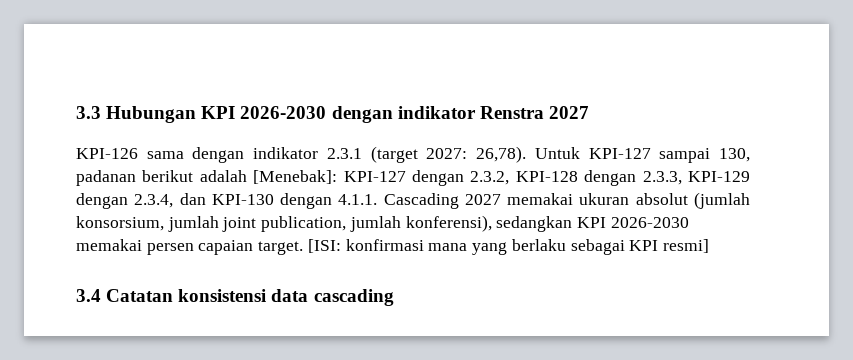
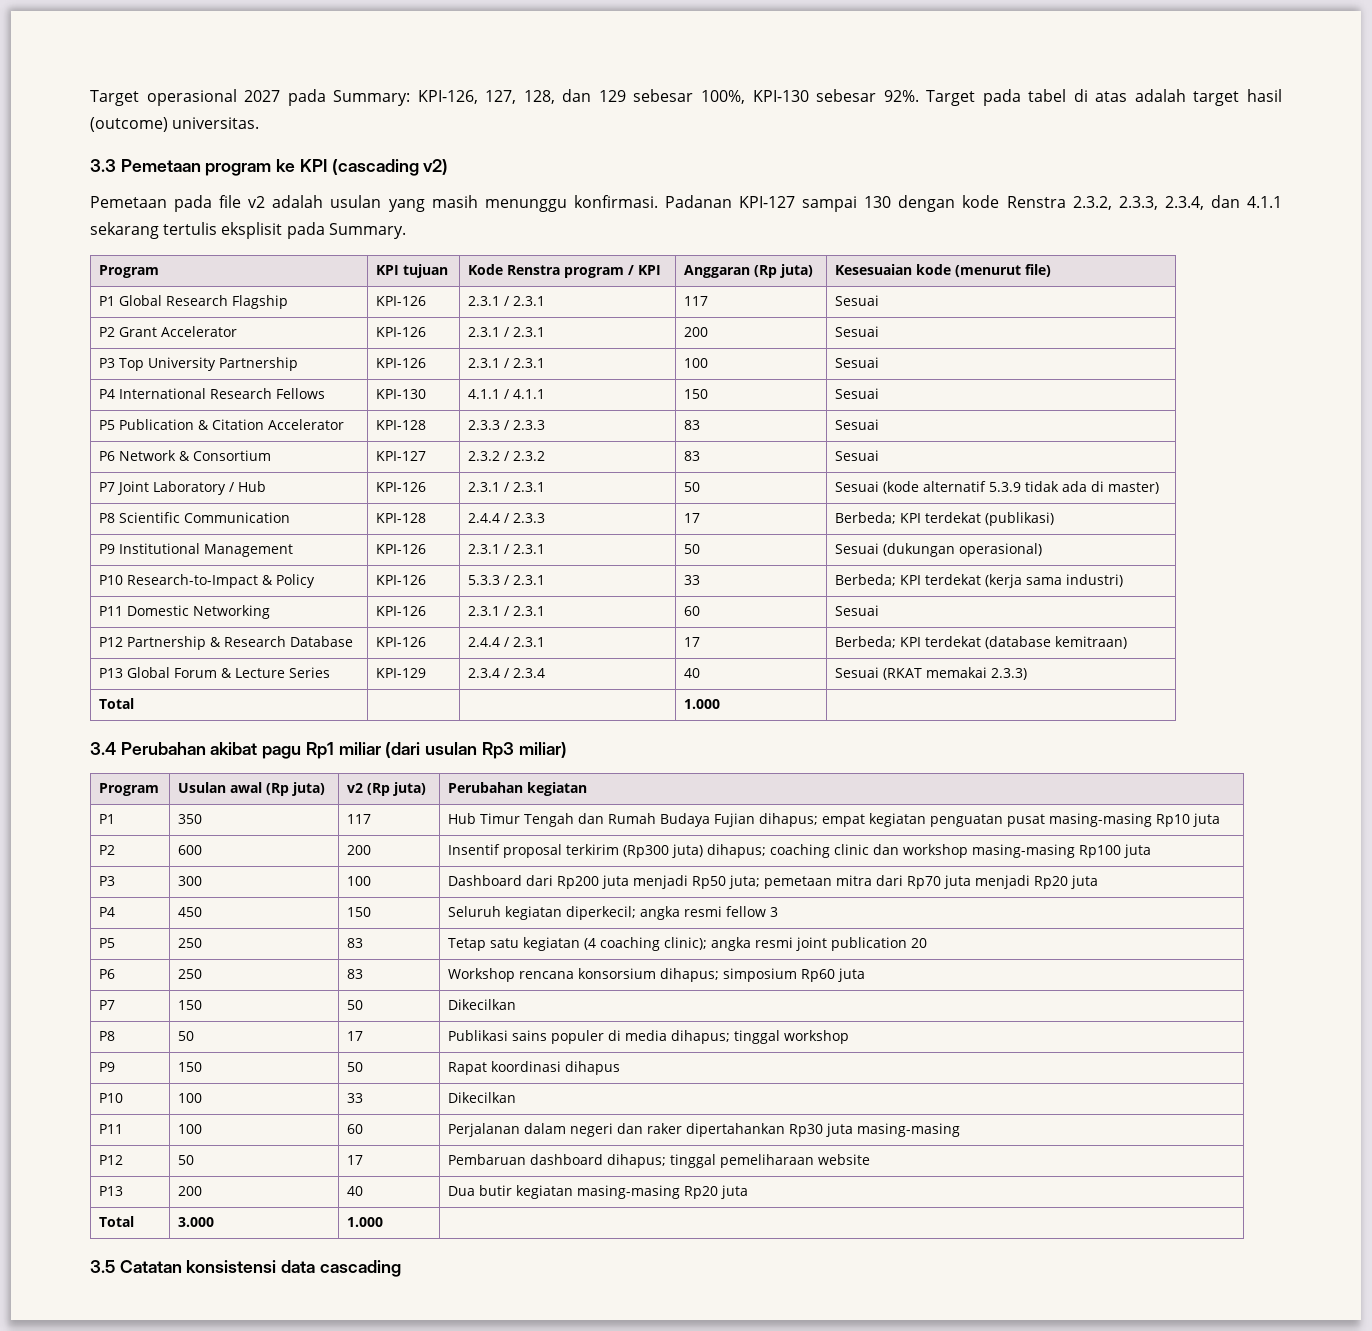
- 3.3 Hubungan KPI 2026-2030 dengan indikator Renstra 2027
- KPI-126 sama dengan indikator 2.3.1 (target 2027: 26,78). Untuk KPI-127 sampai 130, padanan berikut adalah [Menebak]: KPI-127 dengan 2.3.2, KPI-128 dengan 2.3.3, KPI-129 dengan 2.3.4, dan KPI-130 dengan 4.1.1. Cascading 2027 memakai ukuran absolut (jumlah konsorsium, jumlah joint publication, jumlah konferensi), sedangkan KPI 2026-2030 memakai persen capaian target. [ISI: konfirmasi mana yang berlaku sebagai KPI resmi]
- 3.4 Catatan konsistensi data cascading
+ Target operasional 2027 pada Summary: KPI-126, 127, 128, dan 129 sebesar 100%, KPI-130 sebesar 92%. Target pada tabel di atas adalah target hasil (outcome) universitas.
+ 3.3 Pemetaan program ke KPI (cascading v2)
+ Pemetaan pada file v2 adalah usulan yang masih menunggu konfirmasi. Padanan KPI-127 sampai 130 dengan kode Renstra 2.3.2, 2.3.3, 2.3.4, dan 4.1.1 sekarang tertulis eksplisit pada Summary.
+ Program | KPI tujuan | Kode Renstra program / KPI | Anggaran (Rp juta) | Kesesuaian kode (menurut file)
+ P1 Global Research Flagship | KPI-126 | 2.3.1 / 2.3.1 | 117 | Sesuai
+ P2 Grant Accelerator | KPI-126 | 2.3.1 / 2.3.1 | 200 | Sesuai
+ P3 Top University Partnership | KPI-126 | 2.3.1 / 2.3.1 | 100 | Sesuai
+ P4 International Research Fellows | KPI-130 | 4.1.1 / 4.1.1 | 150 | Sesuai
+ P5 Publication & Citation Accelerator | KPI-128 | 2.3.3 / 2.3.3 | 83 | Sesuai
+ P6 Network & Consortium | KPI-127 | 2.3.2 / 2.3.2 | 83 | Sesuai
+ P7 Joint Laboratory / Hub | KPI-126 | 2.3.1 / 2.3.1 | 50 | Sesuai (kode alternatif 5.3.9 tidak ada di master)
+ P8 Scientific Communication | KPI-128 | 2.4.4 / 2.3.3 | 17 | Berbeda; KPI terdekat (publikasi)
+ P9 Institutional Management | KPI-126 | 2.3.1 / 2.3.1 | 50 | Sesuai (dukungan operasional)
+ P10 Research-to-Impact & Policy | KPI-126 | 5.3.3 / 2.3.1 | 33 | Berbeda; KPI terdekat (kerja sama industri)
+ P11 Domestic Networking | KPI-126 | 2.3.1 / 2.3.1 | 60 | Sesuai
+ P12 Partnership & Research Database | KPI-126 | 2.4.4 / 2.3.1 | 17 | Berbeda; KPI terdekat (database kemitraan)
+ P13 Global Forum & Lecture Series | KPI-129 | 2.3.4 / 2.3.4 | 40 | Sesuai (RKAT memakai 2.3.3)
+ Total | | | 1.000 |
+ 3.4 Perubahan akibat pagu Rp1 miliar (dari usulan Rp3 miliar)
+ Program | Usulan awal (Rp juta) | v2 (Rp juta) | Perubahan kegiatan
+ P1 | 350 | 117 | Hub Timur Tengah dan Rumah Budaya Fujian dihapus; empat kegiatan penguatan pusat masing-masing Rp10 juta
+ P2 | 600 | 200 | Insentif proposal terkirim (Rp300 juta) dihapus; coaching clinic dan workshop masing-masing Rp100 juta
+ P3 | 300 | 100 | Dashboard dari Rp200 juta menjadi Rp50 juta; pemetaan mitra dari Rp70 juta menjadi Rp20 juta
+ P4 | 450 | 150 | Seluruh kegiatan diperkecil; angka resmi fellow 3
+ P5 | 250 | 83 | Tetap satu kegiatan (4 coaching clinic); angka resmi joint publication 20
+ P6 | 250 | 83 | Workshop rencana konsorsium dihapus; simposium Rp60 juta
+ P7 | 150 | 50 | Dikecilkan
+ P8 | 50 | 17 | Publikasi sains populer di media dihapus; tinggal workshop
+ P9 | 150 | 50 | Rapat koordinasi dihapus
+ P10 | 100 | 33 | Dikecilkan
+ P11 | 100 | 60 | Perjalanan dalam negeri dan raker dipertahankan Rp30 juta masing-masing
+ P12 | 50 | 17 | Pembaruan dashboard dihapus; tinggal pemeliharaan website
+ P13 | 200 | 40 | Dua butir kegiatan masing-masing Rp20 juta
+ Total | 3.000 | 1.000 |
+ 3.5 Catatan konsistensi data cascading

